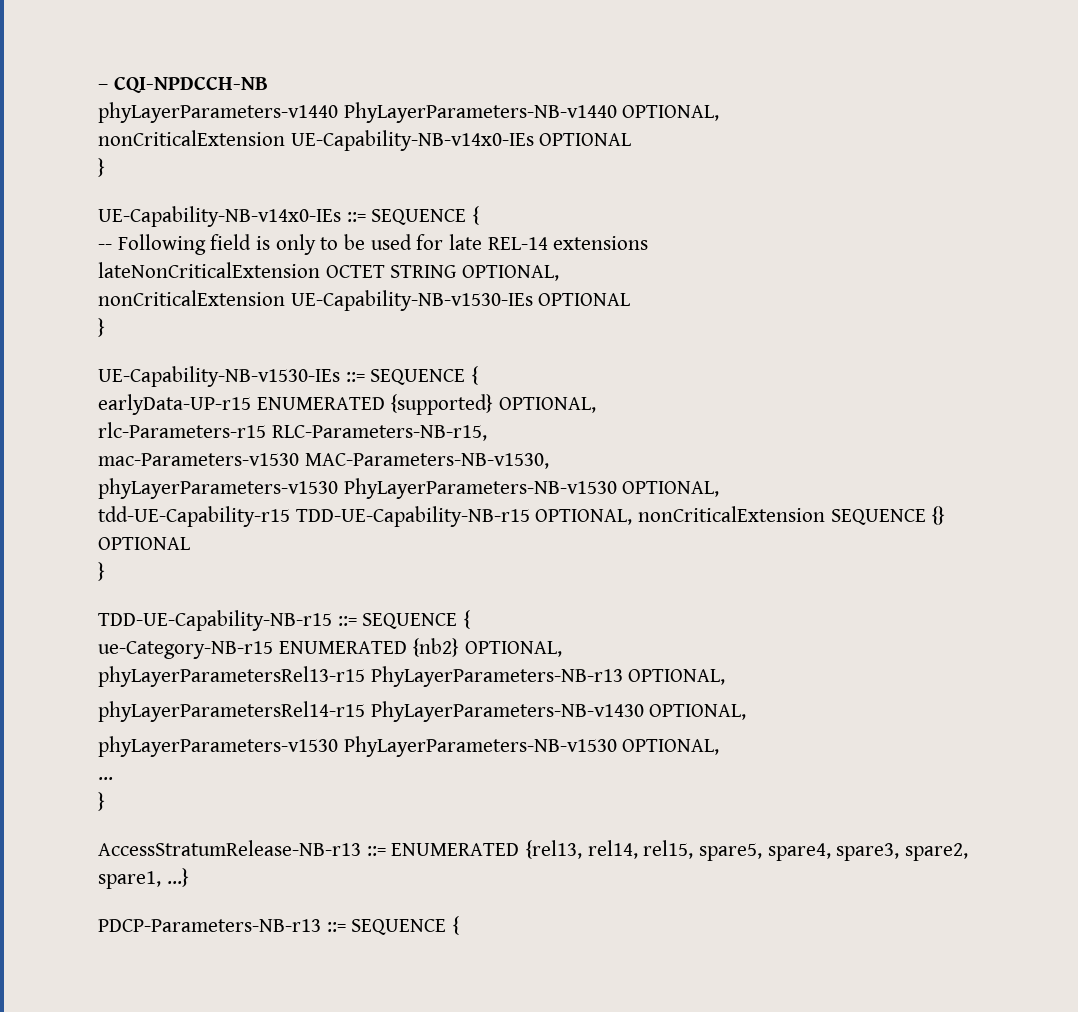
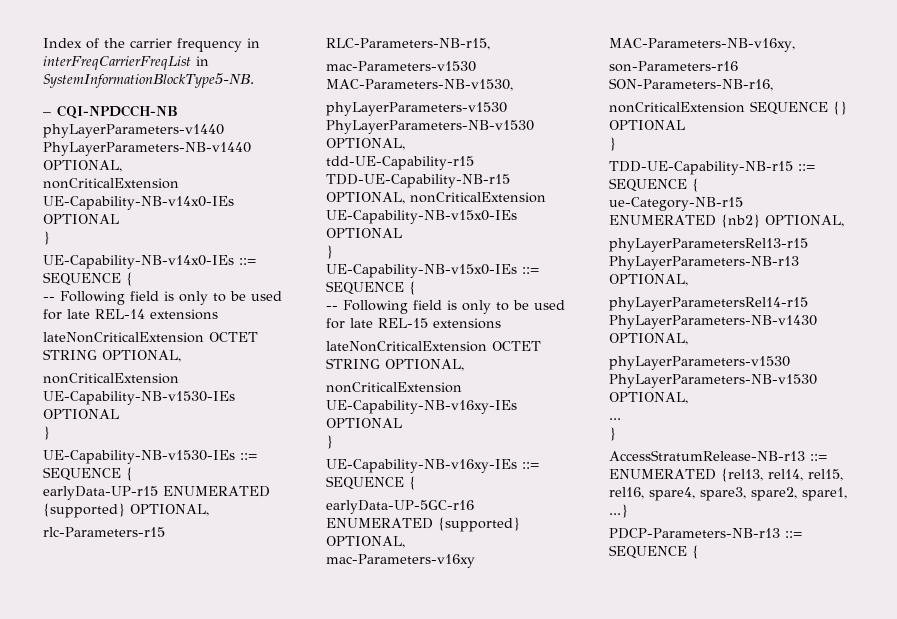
+ Index of the carrier frequency in interFreqCarrierFreqList in SystemInformationBlockType5-NB.
- tdd-UE-Capability-r15 TDD-UE-Capability-NB-r15 OPTIONAL, nonCriticalExtension SEQUENCE {} OPTIONAL
+ tdd-UE-Capability-r15 TDD-UE-Capability-NB-r15 OPTIONAL, nonCriticalExtension UE-Capability-NB-v15x0-IEs OPTIONAL
+ }
+ UE-Capability-NB-v15x0-IEs ::= SEQUENCE {
+ -- Following field is only to be used for late REL-15 extensions
+ lateNonCriticalExtension OCTET STRING OPTIONAL,
+ nonCriticalExtension UE-Capability-NB-v16xy-IEs OPTIONAL
+ }
+ UE-Capability-NB-v16xy-IEs ::= SEQUENCE {
+ earlyData-UP-5GC-r16 ENUMERATED {supported} OPTIONAL,
+ mac-Parameters-v16xy MAC-Parameters-NB-v16xy,
+ son-Parameters-r16 SON-Parameters-NB-r16,
+ nonCriticalExtension SEQUENCE {} OPTIONAL
- AccessStratumRelease-NB-r13 ::= ENUMERATED {rel13, rel14, rel15, spare5, spare4, spare3, spare2, spare1, ...}
+ AccessStratumRelease-NB-r13 ::= ENUMERATED {rel13, rel14, rel15, rel16, spare4, spare3, spare2, spare1, ...}

